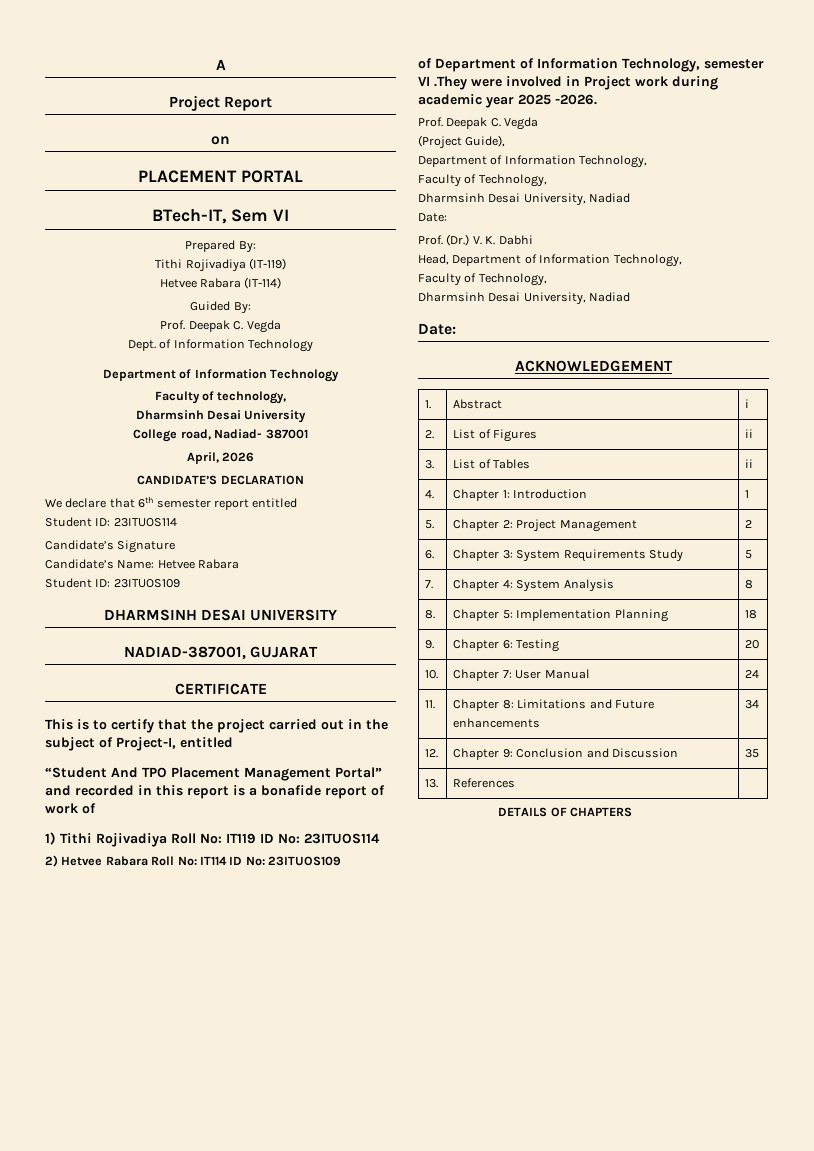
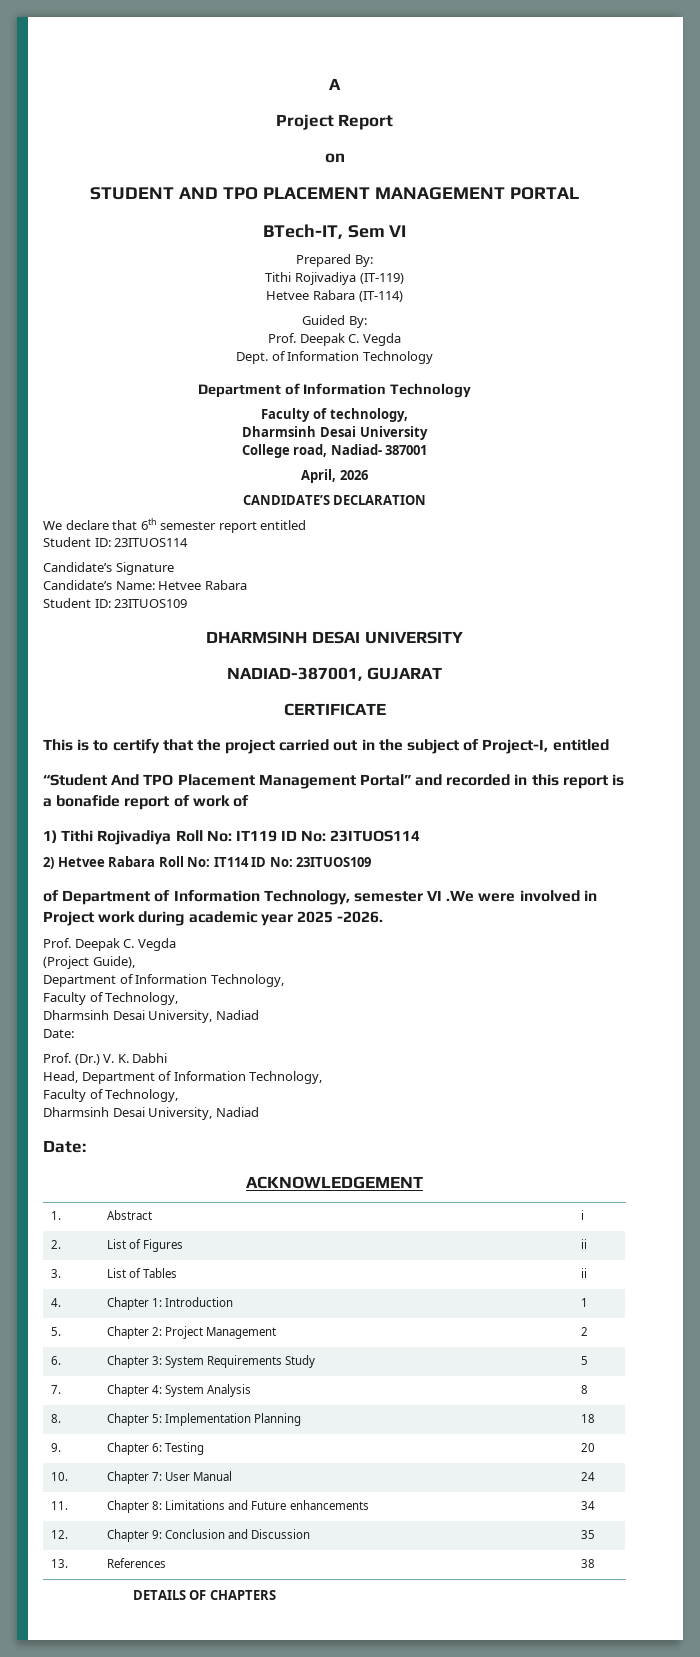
- PLACEMENT PORTAL
+ STUDENT AND TPO PLACEMENT MANAGEMENT PORTAL
- of Department of Information Technology, semester VI .They were involved in Project work during academic year 2025 -2026.
+ of Department of Information Technology, semester VI .We were involved in Project work during academic year 2025 -2026.
- 13. | References |
+ 13. | References | 38

